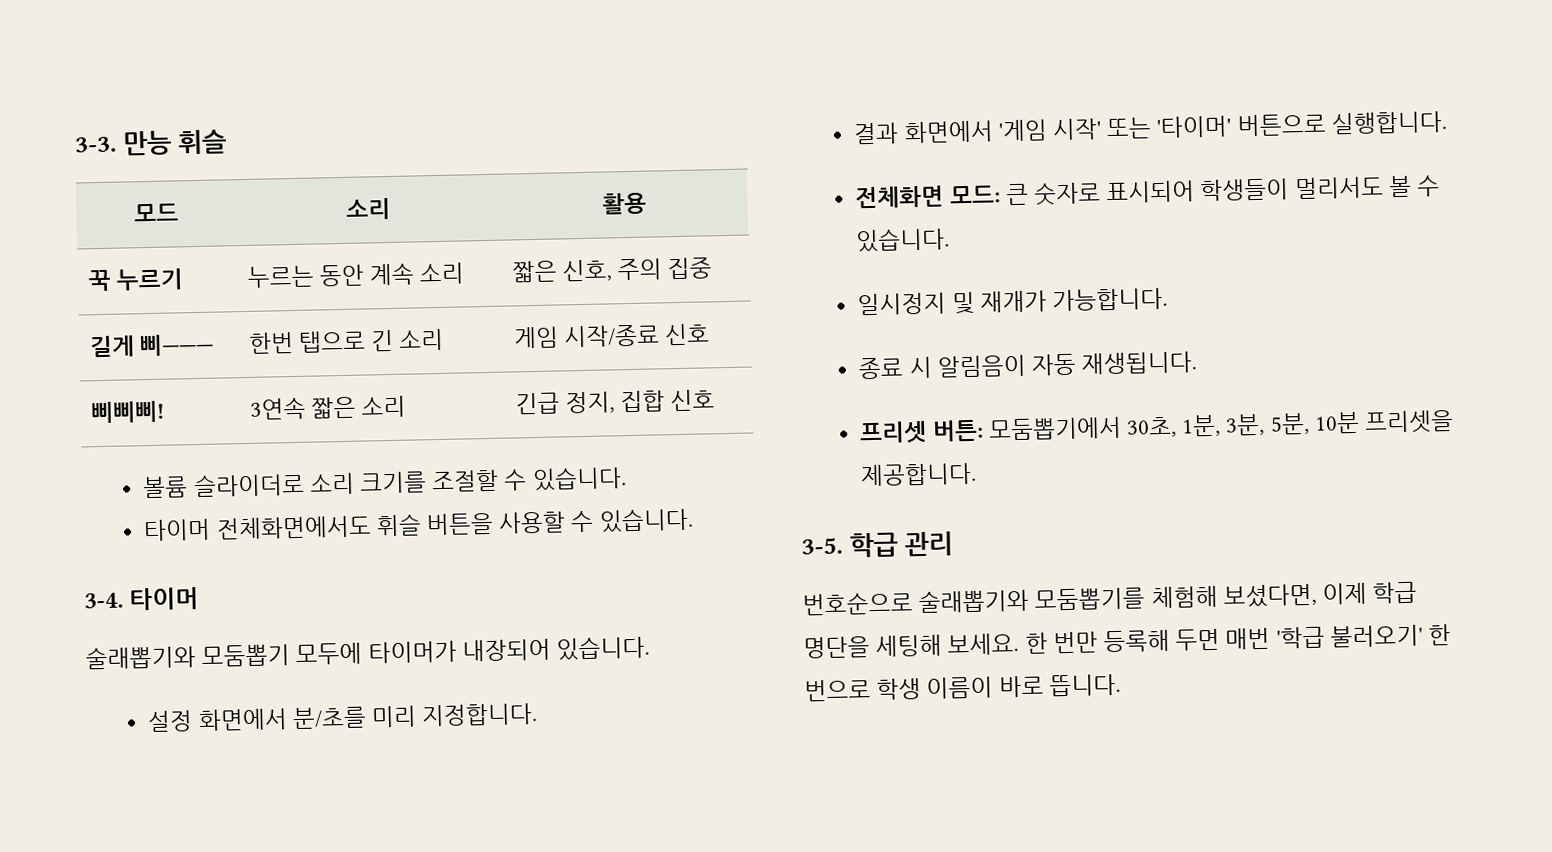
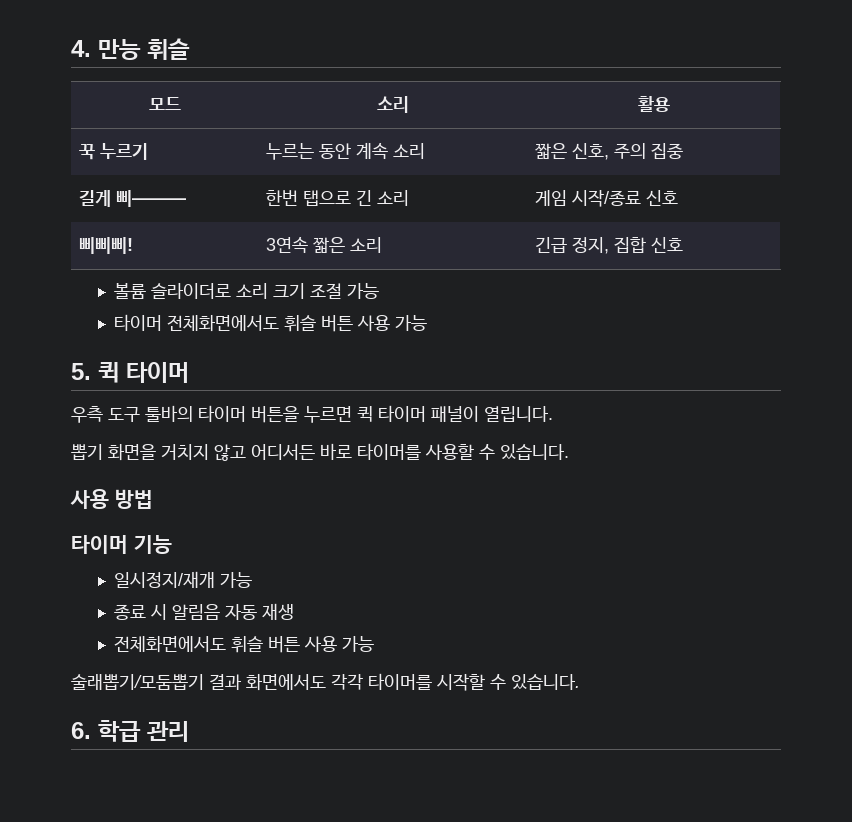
- 3-3. 만능 휘슬
+ 4. 만능 휘슬
- 볼륨 슬라이더로 소리 크기를 조절할 수 있습니다.
+ 볼륨 슬라이더로 소리 크기 조절 가능
- 타이머 전체화면에서도 휘슬 버튼을 사용할 수 있습니다.
+ 타이머 전체화면에서도 휘슬 버튼 사용 가능
+ 5. 퀵 타이머
+ 우측 도구 툴바의 타이머 버튼을 누르면 퀵 타이머 패널이 열립니다.
+ 뽑기 화면을 거치지 않고 어디서든 바로 타이머를 사용할 수 있습니다.
- 3-4. 타이머
- 술래뽑기와 모둠뽑기 모두에 타이머가 내장되어 있습니다.
- 설정 화면에서 분/초를 미리 지정합니다.
- 결과 화면에서 '게임 시작' 또는 '타이머' 버튼으로 실행합니다.
- 전체화면 모드: 큰 숫자로 표시되어 학생들이 멀리서도 볼 수 있습니다.
- 일시정지 및 재개가 가능합니다.
- 종료 시 알림음이 자동 재생됩니다.
- 프리셋 버튼: 모둠뽑기에서 30초, 1분, 3분, 5분, 10분 프리셋을 제공합니다.
- 3-5. 학급 관리
- 번호순으로 술래뽑기와 모둠뽑기를 체험해 보셨다면, 이제 학급 명단을 세팅해 보세요. 한 번만 등록해 두면 매번 '학급 불러오기' 한 번으로 학생 이름이 바로 뜹니다.
+ 사용 방법
+ 타이머 기능
+ 일시정지/재개 가능
+ 종료 시 알림음 자동 재생
+ 전체화면에서도 휘슬 버튼 사용 가능
+ 술래뽑기/모둠뽑기 결과 화면에서도 각각 타이머를 시작할 수 있습니다.
+ 6. 학급 관리

